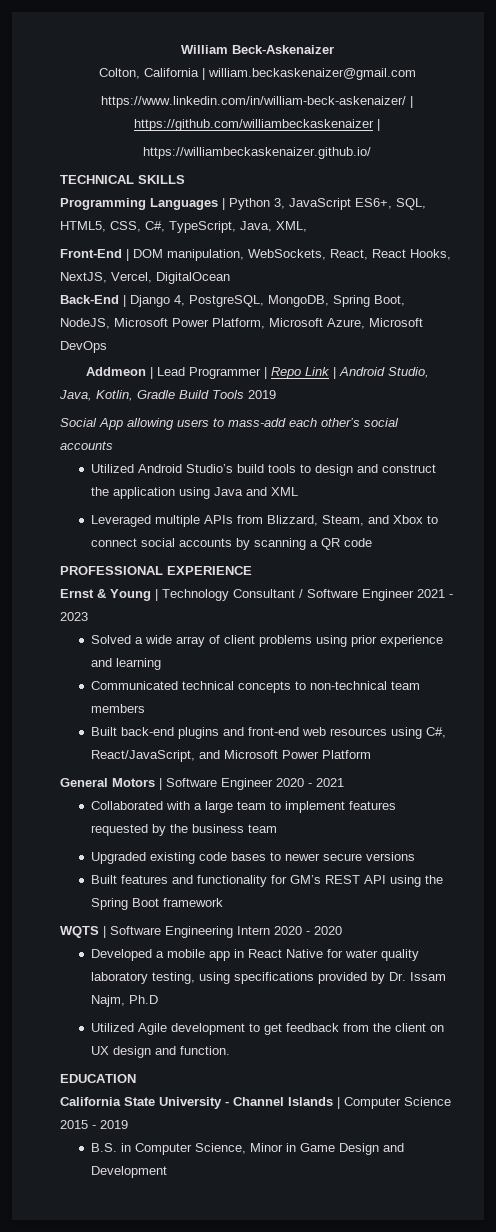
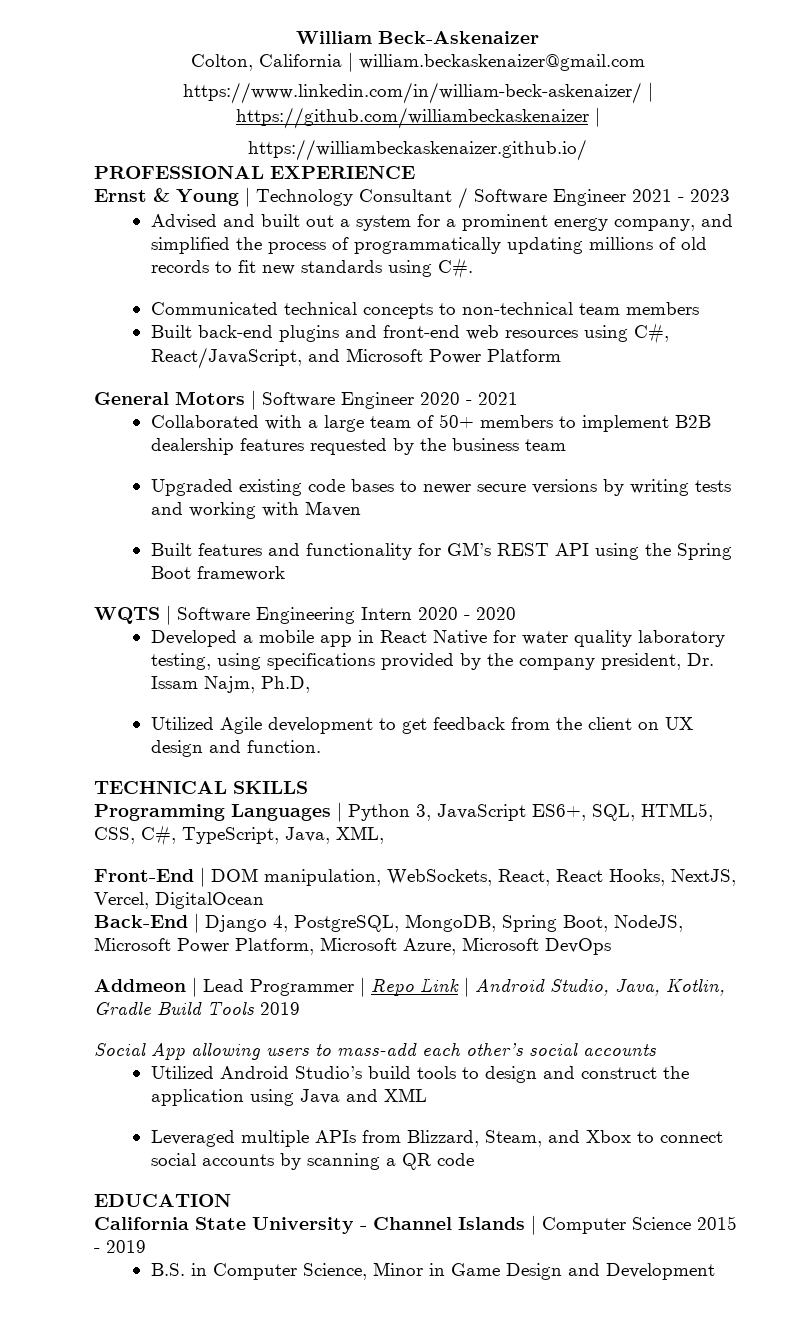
+ PROFESSIONAL EXPERIENCE
+ Ernst & Young | Technology Consultant / Software Engineer 2021 - 2023
+ Advised and built out a system for a prominent energy company, and simplified the process of programmatically updating millions of old records to fit new standards using C#.
+ Communicated technical concepts to non-technical team members
+ Built back-end plugins and front-end web resources using C#, React/JavaScript, and Microsoft Power Platform
+ General Motors | Software Engineer 2020 - 2021
+ Collaborated with a large team of 50+ members to implement B2B dealership features requested by the business team
+ Upgraded existing code bases to newer secure versions by writing tests and working with Maven
+ Built features and functionality for GM’s REST API using the Spring Boot framework
+ WQTS | Software Engineering Intern 2020 - 2020
+ Developed a mobile app in React Native for water quality laboratory testing, using specifications provided by the company president, Dr. Issam Najm, Ph.D,
+ Utilized Agile development to get feedback from the client on UX design and function.
- PROFESSIONAL EXPERIENCE
- Ernst & Young | Technology Consultant / Software Engineer 2021 - 2023
- Solved a wide array of client problems using prior experience and learning
- Communicated technical concepts to non-technical team members
- Built back-end plugins and front-end web resources using C#, React/JavaScript, and Microsoft Power Platform
- General Motors | Software Engineer 2020 - 2021
- Collaborated with a large team to implement features requested by the business team
- Upgraded existing code bases to newer secure versions
- Built features and functionality for GM’s REST API using the Spring Boot framework
- WQTS | Software Engineering Intern 2020 - 2020
- Developed a mobile app in React Native for water quality laboratory testing, using specifications provided by Dr. Issam Najm, Ph.D
- Utilized Agile development to get feedback from the client on UX design and function.

